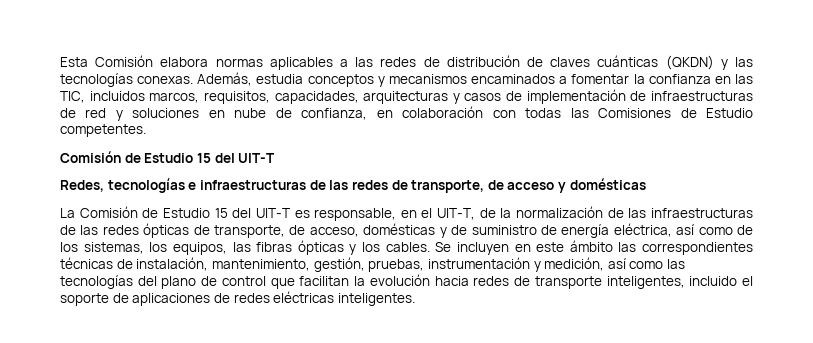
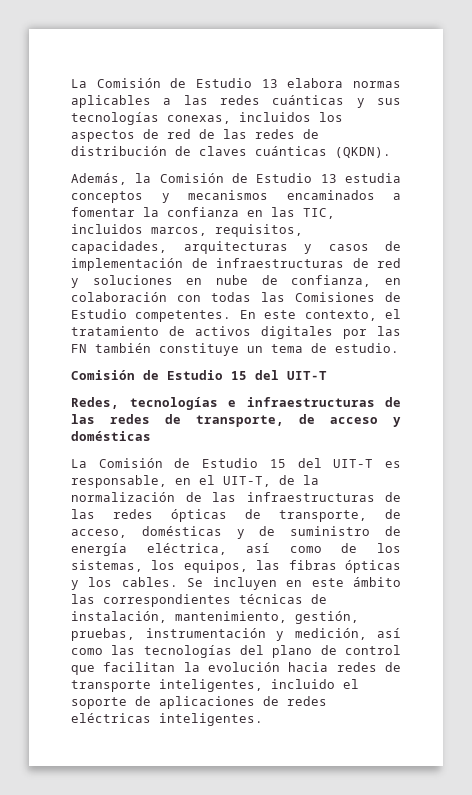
- Esta Comisión elabora normas aplicables a las redes de distribución de claves cuánticas (QKDN) y las tecnologías conexas. Además, estudia conceptos y mecanismos encaminados a fomentar la confianza en las TIC, incluidos marcos, requisitos, capacidades, arquitecturas y casos de implementación de infraestructuras de red y soluciones en nube de confianza, en colaboración con todas las Comisiones de Estudio competentes.
+ La Comisión de Estudio 13 elabora normas aplicables a las redes cuánticas y sus tecnologías conexas, incluidos los aspectos de red de las redes de distribución de claves cuánticas (QKDN).
+ Además, la Comisión de Estudio 13 estudia conceptos y mecanismos encaminados a fomentar la confianza en las TIC, incluidos marcos, requisitos, capacidades, arquitecturas y casos de implementación de infraestructuras de red y soluciones en nube de confianza, en colaboración con todas las Comisiones de Estudio competentes. En este contexto, el tratamiento de activos digitales por las FN también constituye un tema de estudio.

